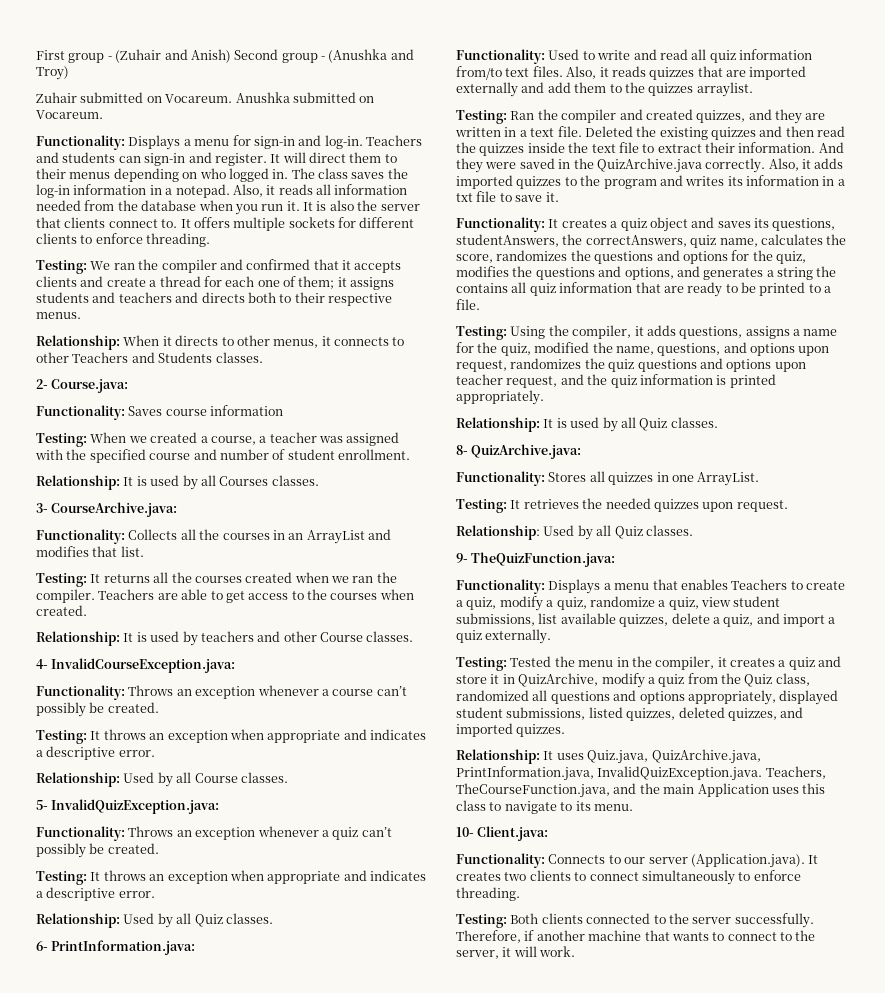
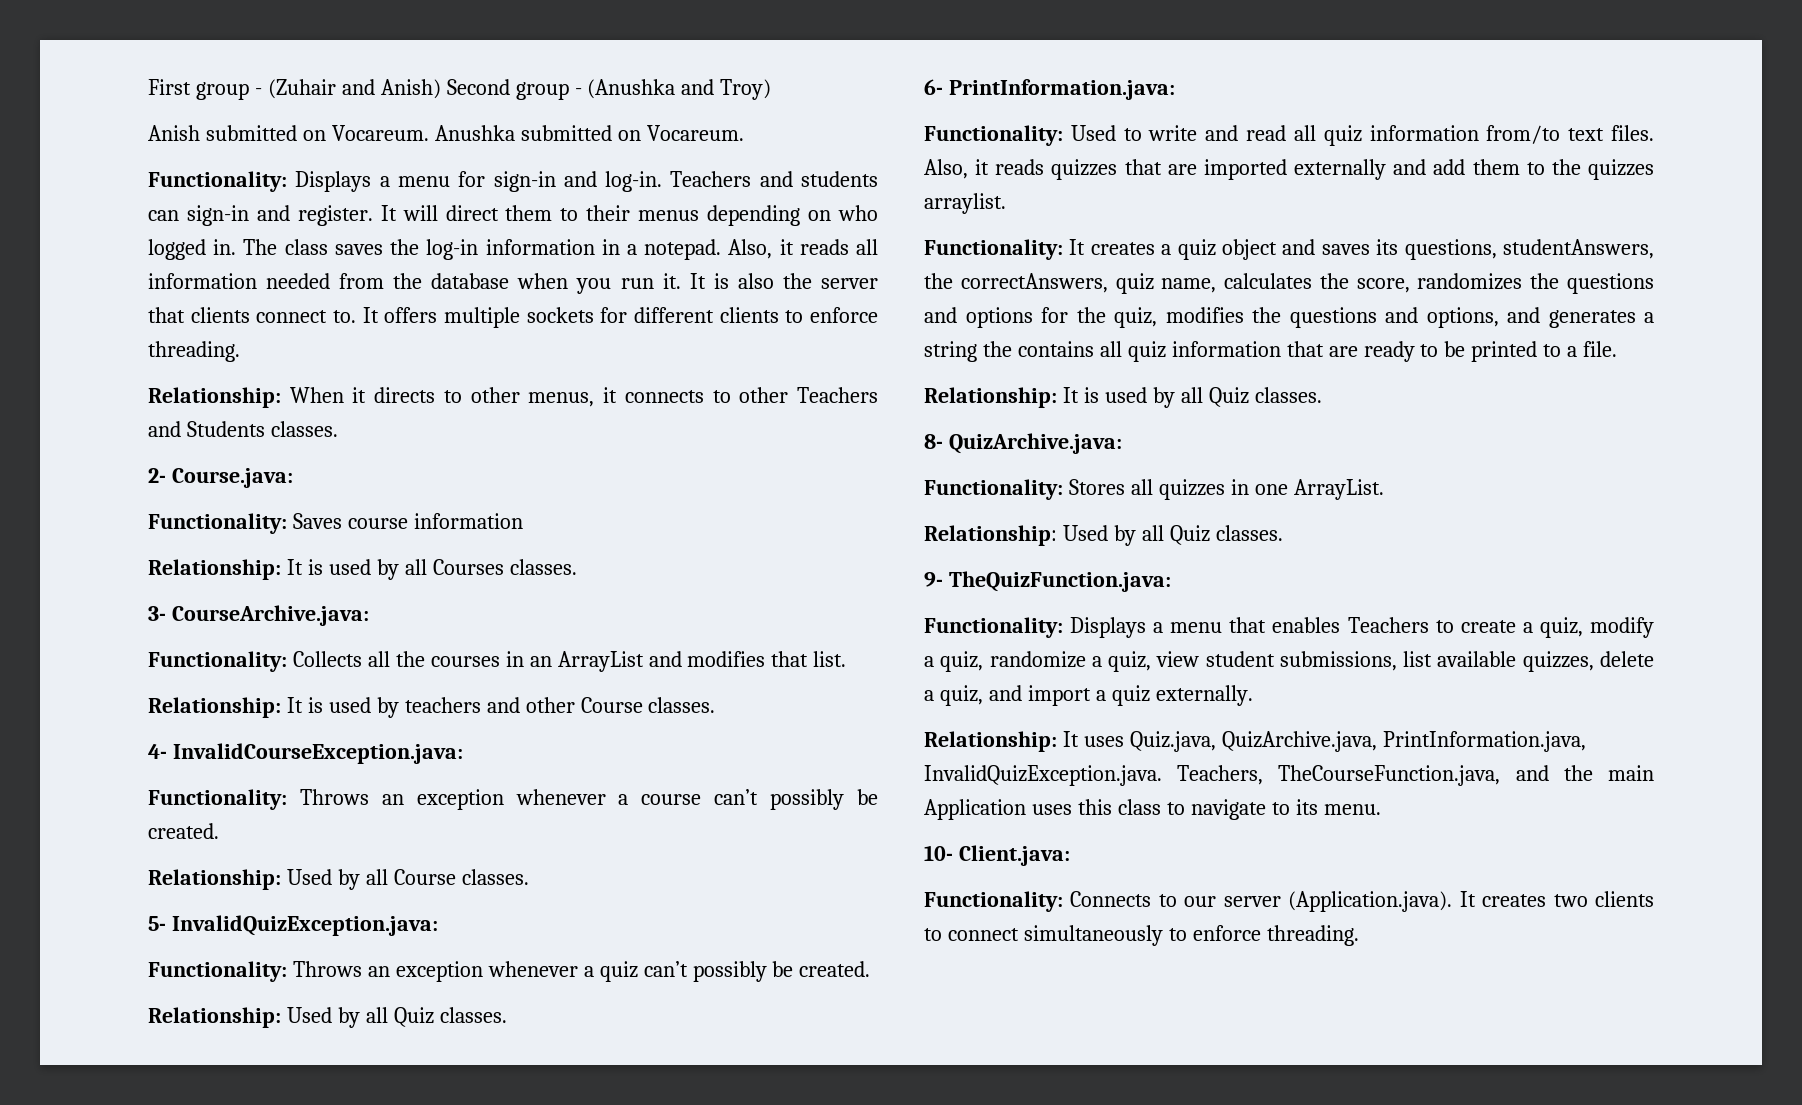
- Zuhair submitted on Vocareum.
+ Anish submitted on Vocareum.
- Testing: We ran the compiler and confirmed that it accepts clients and create a thread for each one of them; it assigns students and teachers and directs both to their respective menus.
- Testing: When we created a course, a teacher was assigned with the specified course and number of student enrollment.
- Testing: It returns all the courses created when we ran the compiler. Teachers are able to get access to the courses when created.
  Functionality: Throws an exception whenever a course can’t possibly be created.
- Testing: It throws an exception when appropriate and indicates a descriptive error.
  Functionality: Throws an exception whenever a quiz can’t possibly be created.
- Testing: It throws an exception when appropriate and indicates a descriptive error.
- Testing: Ran the compiler and created quizzes, and they are written in a text file. Deleted the existing quizzes and then read the quizzes inside the text file to extract their information. And they were saved in the QuizArchive.java correctly. Also, it adds imported quizzes to the program and writes its information in a txt file to save it.
- Testing: Using the compiler, it adds questions, assigns a name for the quiz, modified the name, questions, and options upon request, randomizes the quiz questions and options upon teacher request, and the quiz information is printed appropriately.
- Testing: It retrieves the needed quizzes upon request.
- Testing: Tested the menu in the compiler, it creates a quiz and store it in QuizArchive, modify a quiz from the Quiz class, randomized all questions and options appropriately, displayed student submissions, listed quizzes, deleted quizzes, and imported quizzes.
- Testing: Both clients connected to the server successfully. Therefore, if another machine that wants to connect to the server, it will work.

